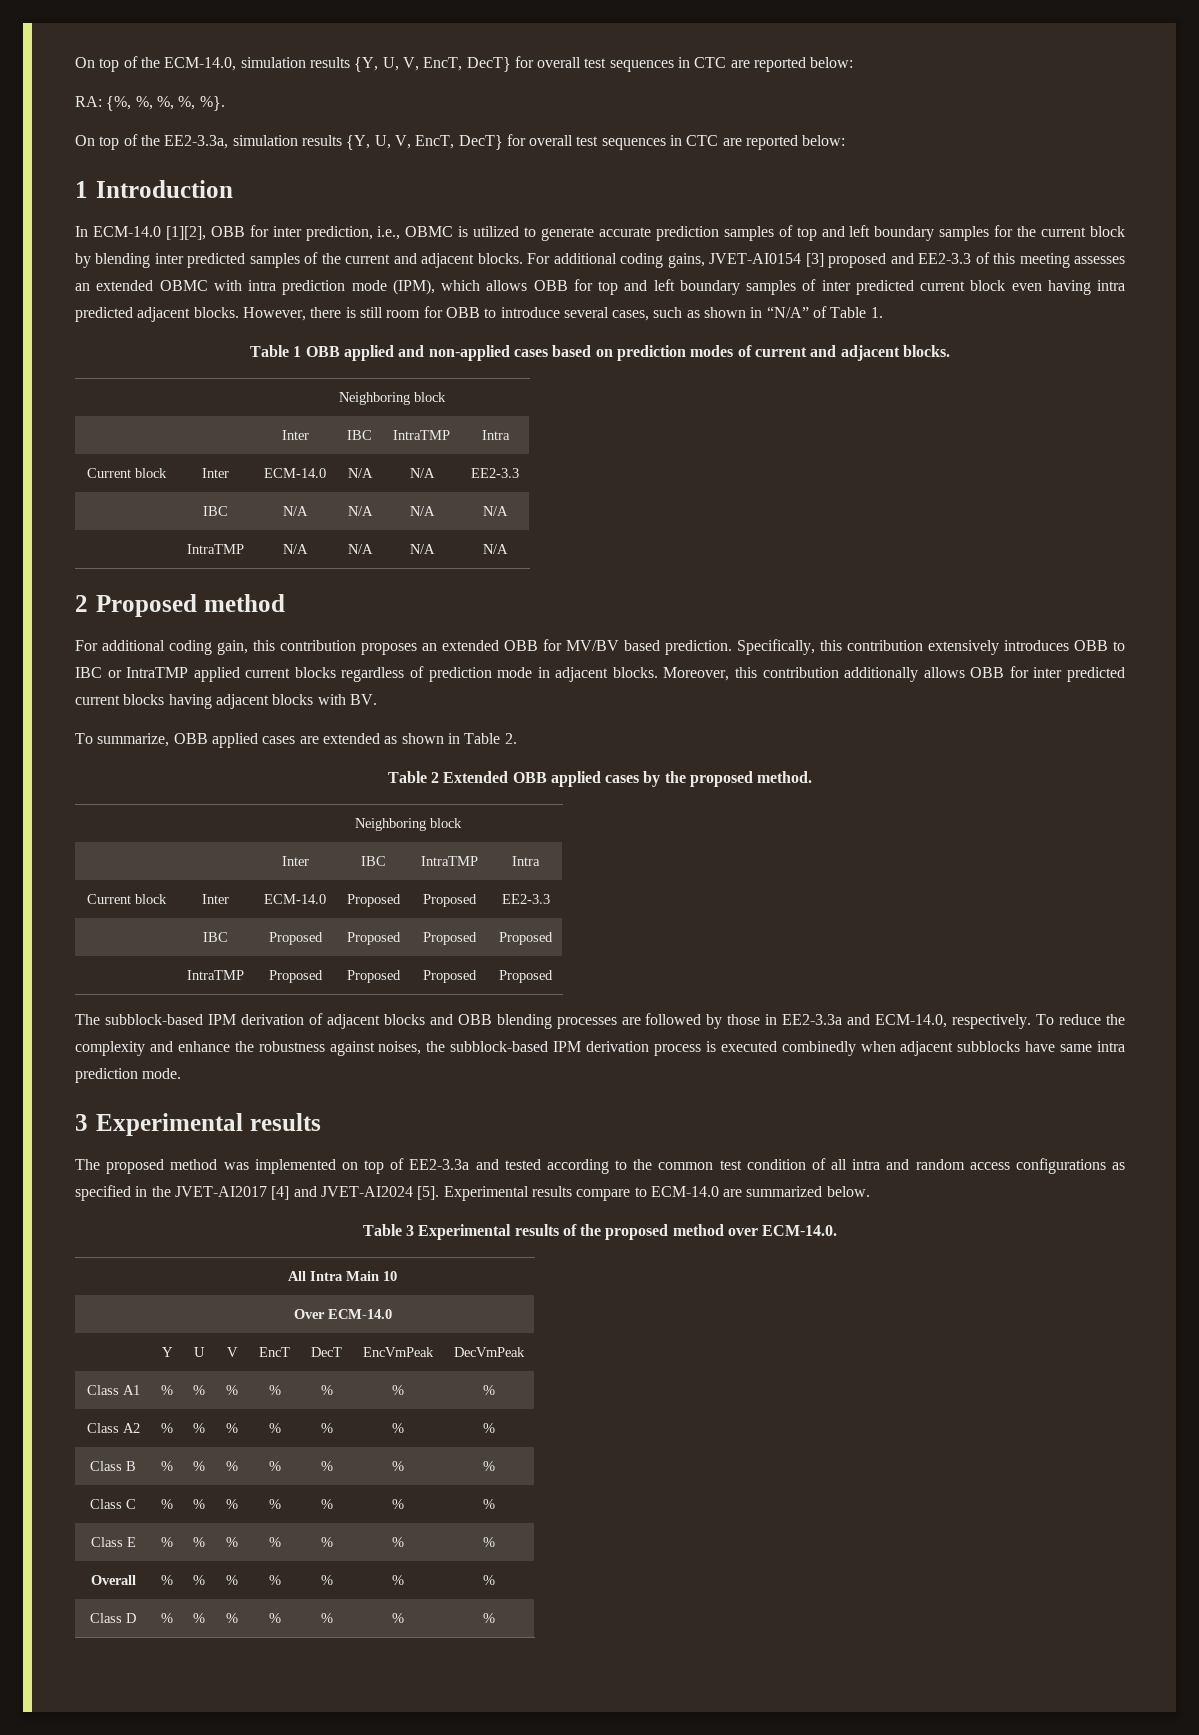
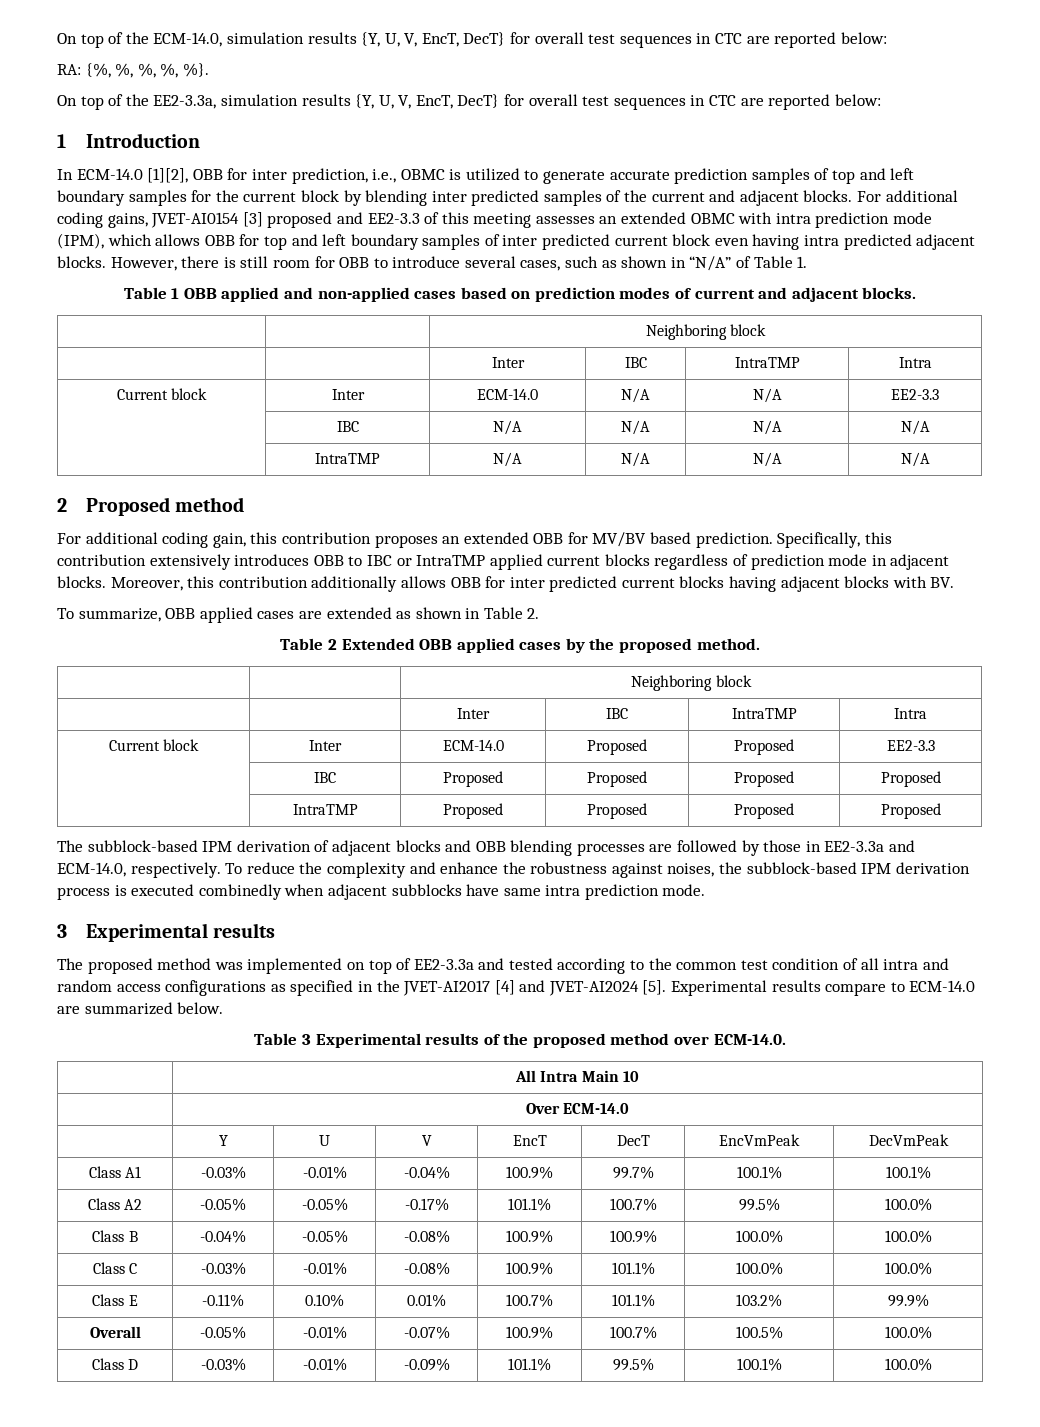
- Class A1 | % | % | % | % | % | % | %
- Class A2 | % | % | % | % | % | % | %
- Class B | % | % | % | % | % | % | %
- Class C | % | % | % | % | % | % | %
- Class E | % | % | % | % | % | % | %
- Overall | % | % | % | % | % | % | %
- Class D | % | % | % | % | % | % | %
+ Class A1 | -0.03% | -0.01% | -0.04% | 100.9% | 99.7% | 100.1% | 100.1%
+ Class A2 | -0.05% | -0.05% | -0.17% | 101.1% | 100.7% | 99.5% | 100.0%
+ Class B | -0.04% | -0.05% | -0.08% | 100.9% | 100.9% | 100.0% | 100.0%
+ Class C | -0.03% | -0.01% | -0.08% | 100.9% | 101.1% | 100.0% | 100.0%
+ Class E | -0.11% | 0.10% | 0.01% | 100.7% | 101.1% | 103.2% | 99.9%
+ Overall | -0.05% | -0.01% | -0.07% | 100.9% | 100.7% | 100.5% | 100.0%
+ Class D | -0.03% | -0.01% | -0.09% | 101.1% | 99.5% | 100.1% | 100.0%

